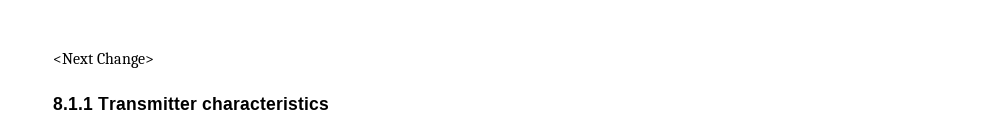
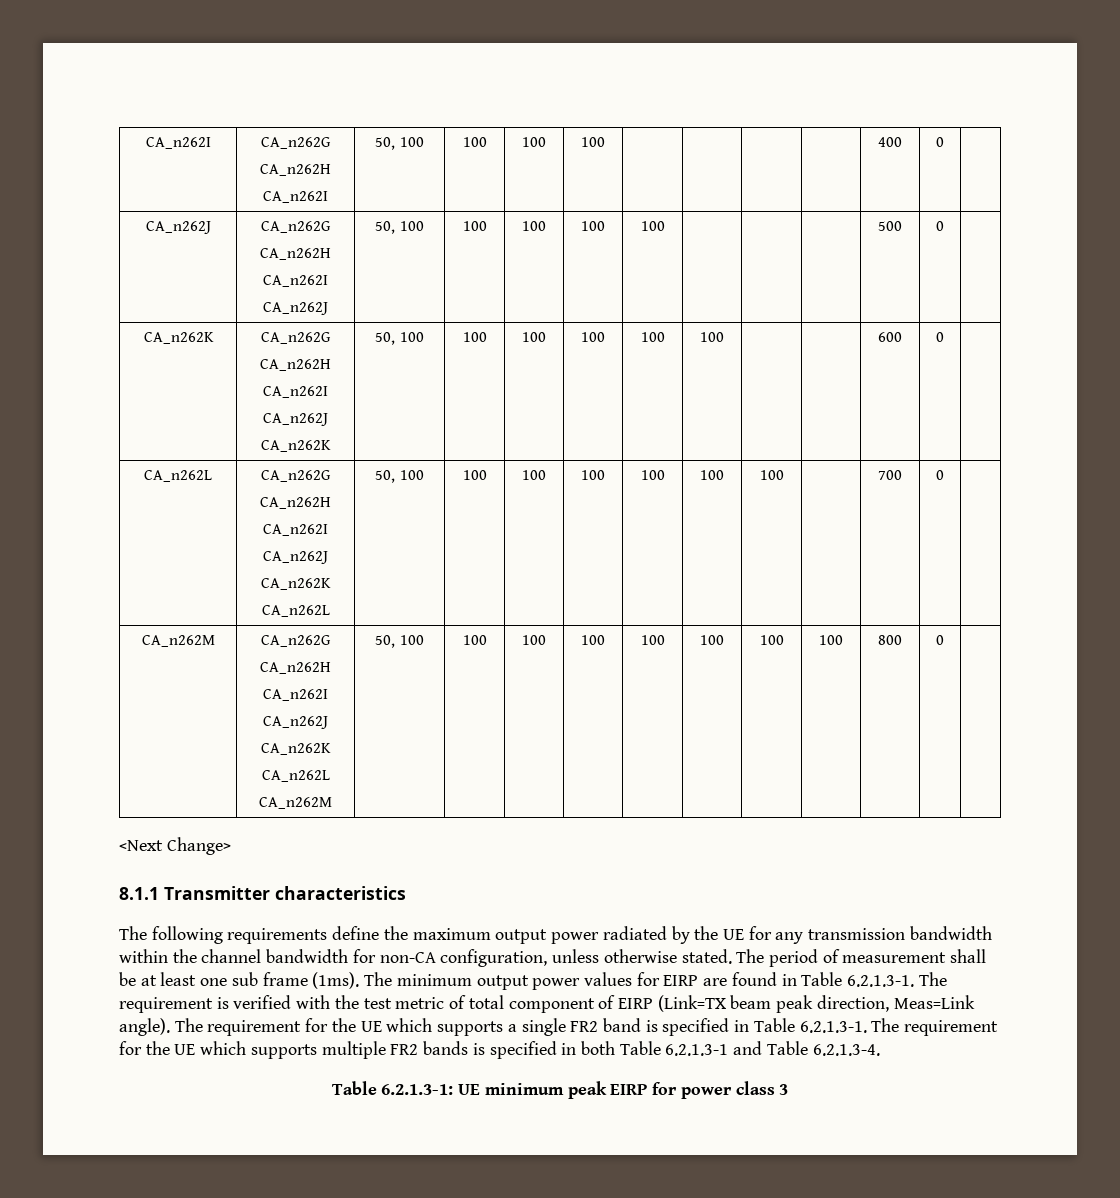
+ CA_n262I | CA_n262G
+ CA_n262H
+ CA_n262I | 50, 100 | 100 | 100 | 100 | | | | | 400 | 0 |
+ CA_n262J | CA_n262G
+ CA_n262H
+ CA_n262I
+ CA_n262J | 50, 100 | 100 | 100 | 100 | 100 | | | | 500 | 0 |
+ CA_n262K | CA_n262G
+ CA_n262H
+ CA_n262I
+ CA_n262J
+ CA_n262K | 50, 100 | 100 | 100 | 100 | 100 | 100 | | | 600 | 0 |
+ CA_n262L | CA_n262G
+ CA_n262H
+ CA_n262I
+ CA_n262J
+ CA_n262K
+ CA_n262L | 50, 100 | 100 | 100 | 100 | 100 | 100 | 100 | | 700 | 0 |
+ CA_n262M | CA_n262G
+ CA_n262H
+ CA_n262I
+ CA_n262J
+ CA_n262K
+ CA_n262L
+ CA_n262M | 50, 100 | 100 | 100 | 100 | 100 | 100 | 100 | 100 | 800 | 0 |
+ The following requirements define the maximum output power radiated by the UE for any transmission bandwidth within the channel bandwidth for non-CA configuration, unless otherwise stated. The period of measurement shall be at least one sub frame (1ms). The minimum output power values for EIRP are found in Table 6.2.1.3-1. The requirement is verified with the test metric of total component of EIRP (Link=TX beam peak direction, Meas=Link angle). The requirement for the UE which supports a single FR2 band is specified in Table 6.2.1.3-1. The requirement for the UE which supports multiple FR2 bands is specified in both Table 6.2.1.3-1 and Table 6.2.1.3-4.
+ Table 6.2.1.3-1: UE minimum peak EIRP for power class 3

